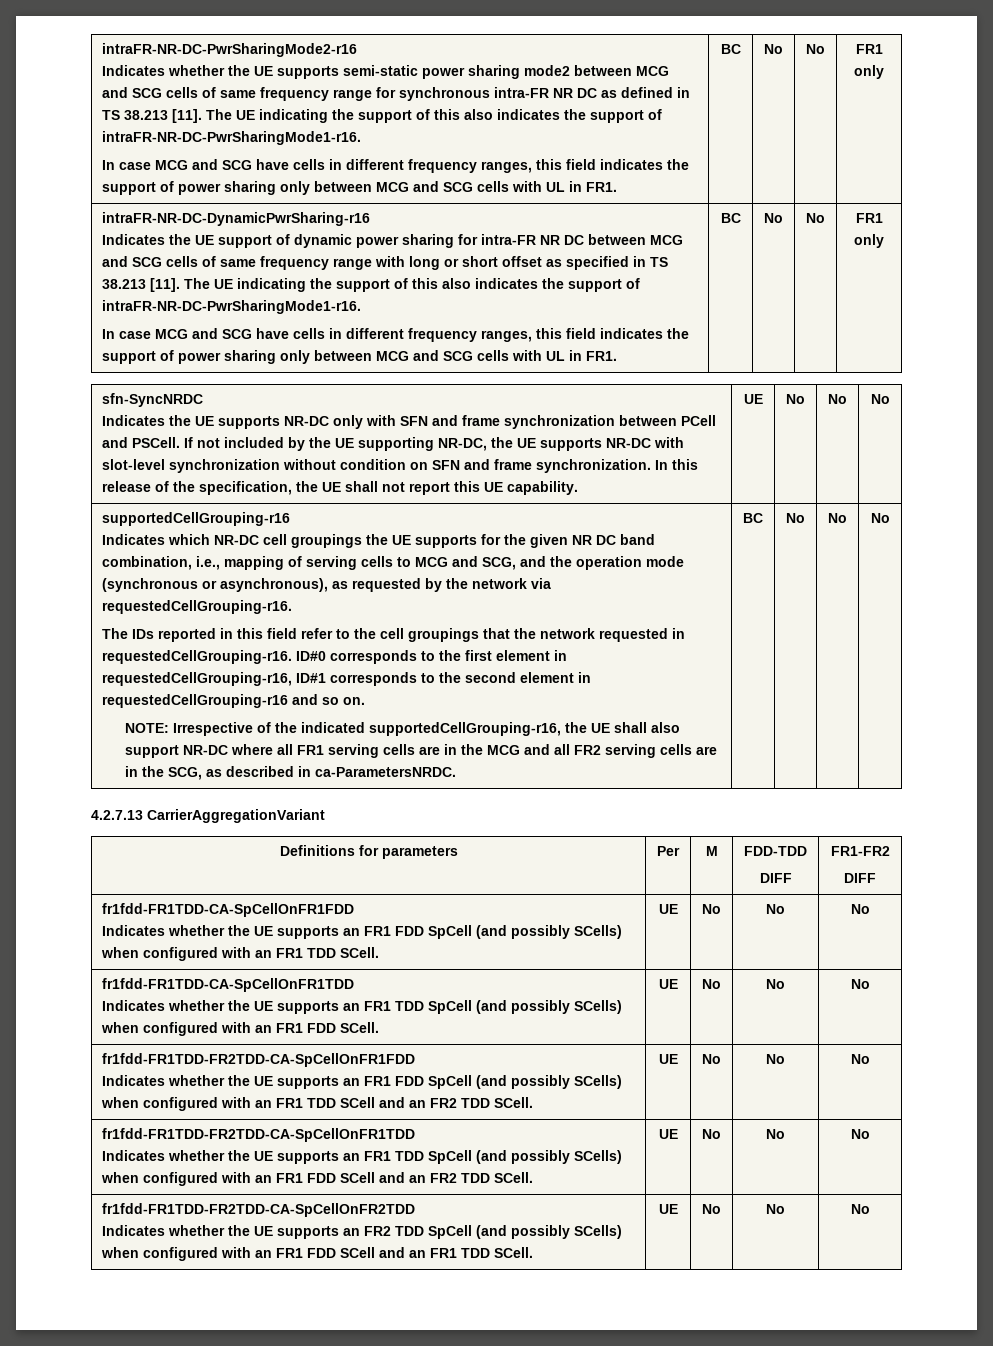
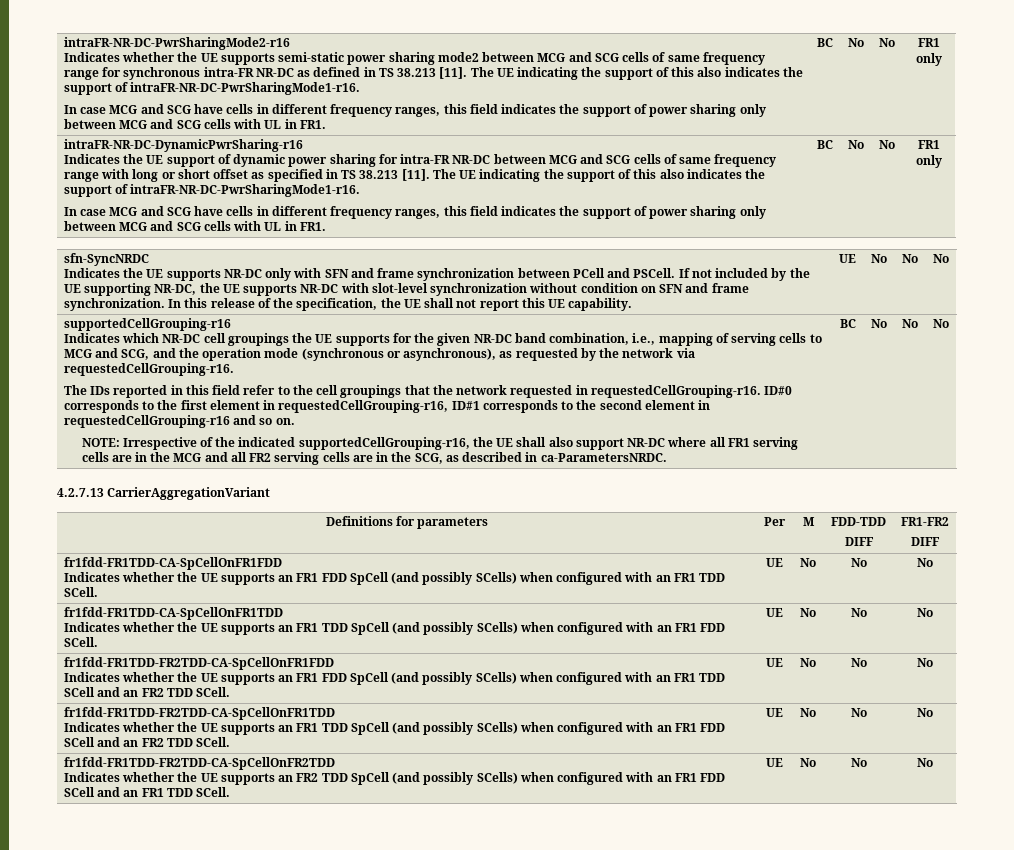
- Indicates whether the UE supports semi-static power sharing mode2 between MCG and SCG cells of same frequency range for synchronous intra-FR NR DC as defined in TS 38.213 [11].
+ Indicates whether the UE supports semi-static power sharing mode2 between MCG and SCG cells of same frequency range for synchronous intra-FR NR-DC as defined in TS 38.213 [11].
- Indicates the UE support of dynamic power sharing for intra-FR NR DC between MCG and SCG cells of same frequency range with long or short offset as specified in TS 38.213 [11].
+ Indicates the UE support of dynamic power sharing for intra-FR NR-DC between MCG and SCG cells of same frequency range with long or short offset as specified in TS 38.213 [11].
- Indicates which NR-DC cell groupings the UE supports for the given NR DC band combination, i.e., mapping of serving cells to MCG and SCG, and the operation mode (synchronous or asynchronous), as requested by the network via requestedCellGrouping-r16.
+ Indicates which NR-DC cell groupings the UE supports for the given NR-DC band combination, i.e., mapping of serving cells to MCG and SCG, and the operation mode (synchronous or asynchronous), as requested by the network via requestedCellGrouping-r16.

